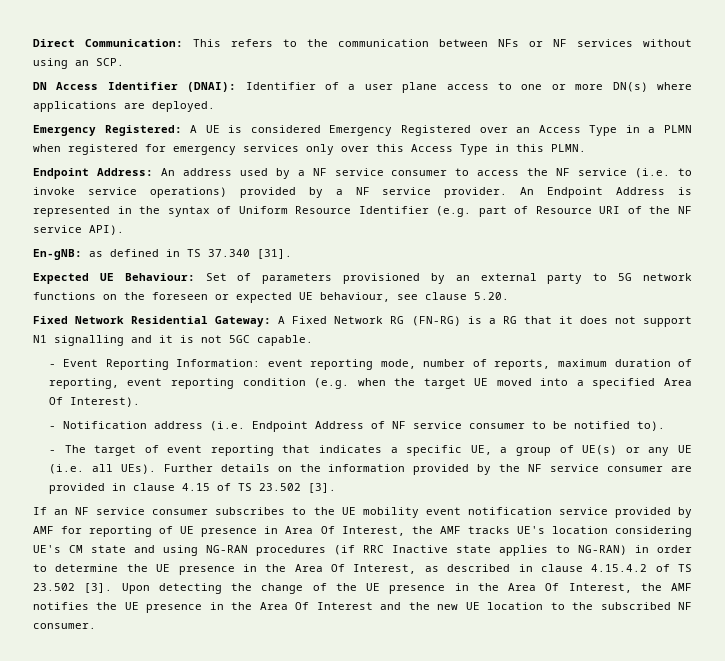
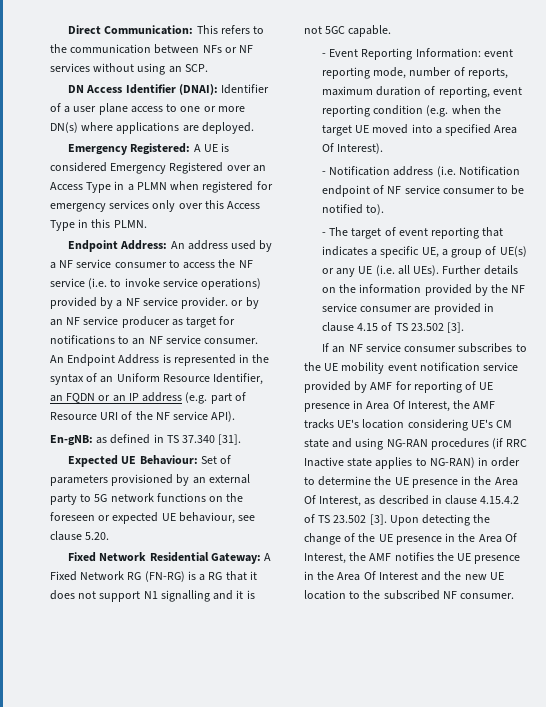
- Endpoint Address: An address used by a NF service consumer to access the NF service (i.e. to invoke service operations) provided by a NF service provider.
+ Endpoint Address: An address used by a NF service consumer to access the NF service (i.e. to invoke service operations) provided by a NF service provider. or by an NF service producer as target for notifications to an NF service consumer.
- An Endpoint Address is represented in the syntax of Uniform Resource Identifier (e.g. part of Resource URI of the NF service API).
+ An Endpoint Address is represented in the syntax of an Uniform Resource Identifier, an FQDN or an IP address (e.g. part of Resource URI of the NF service API).
- - Notification address (i.e. Endpoint Address of NF service consumer to be notified to).
+ - Notification address (i.e. Notification endpoint of NF service consumer to be notified to).

